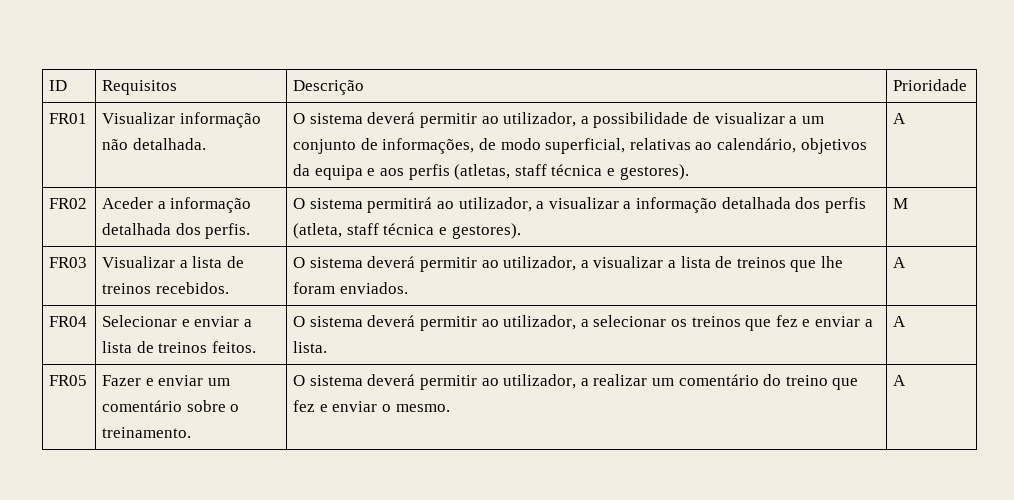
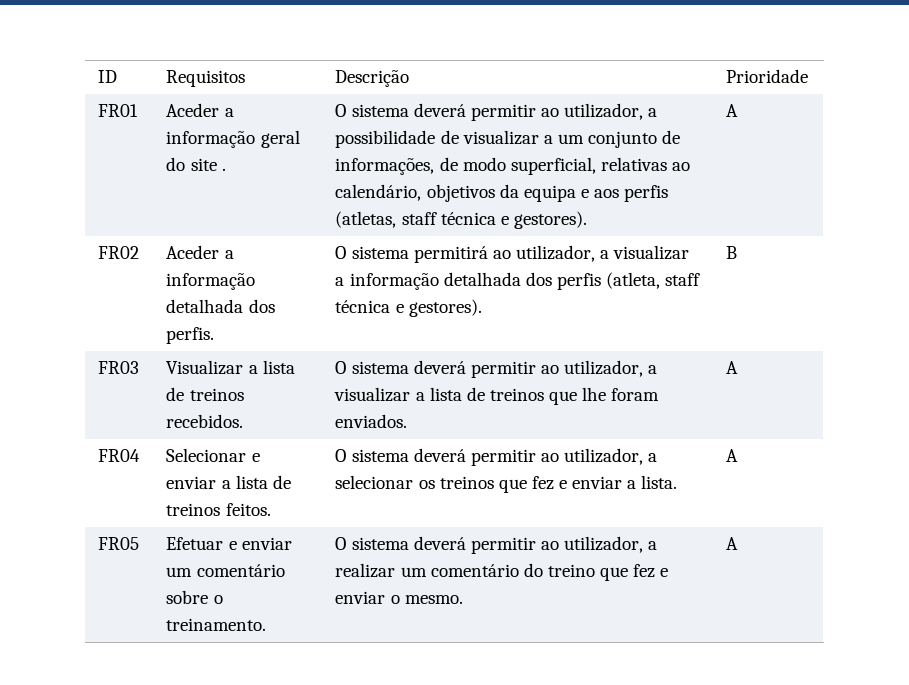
- Visualizar informação não detalhada.
+ Aceder a informação geral do site .
- FR02 | Aceder a informação detalhada dos perfis. | O sistema permitirá ao utilizador, a visualizar a informação detalhada dos perfis (atleta, staff técnica e gestores). | M
+ FR02 | Aceder a informação detalhada dos perfis. | O sistema permitirá ao utilizador, a visualizar a informação detalhada dos perfis (atleta, staff técnica e gestores). | B
- FR05 | Fazer e enviar um comentário sobre o treinamento. | O sistema deverá permitir ao utilizador, a realizar um comentário do treino que fez e enviar o mesmo. | A
+ FR05 | Efetuar e enviar um comentário sobre o treinamento. | O sistema deverá permitir ao utilizador, a realizar um comentário do treino que fez e enviar o mesmo. | A

